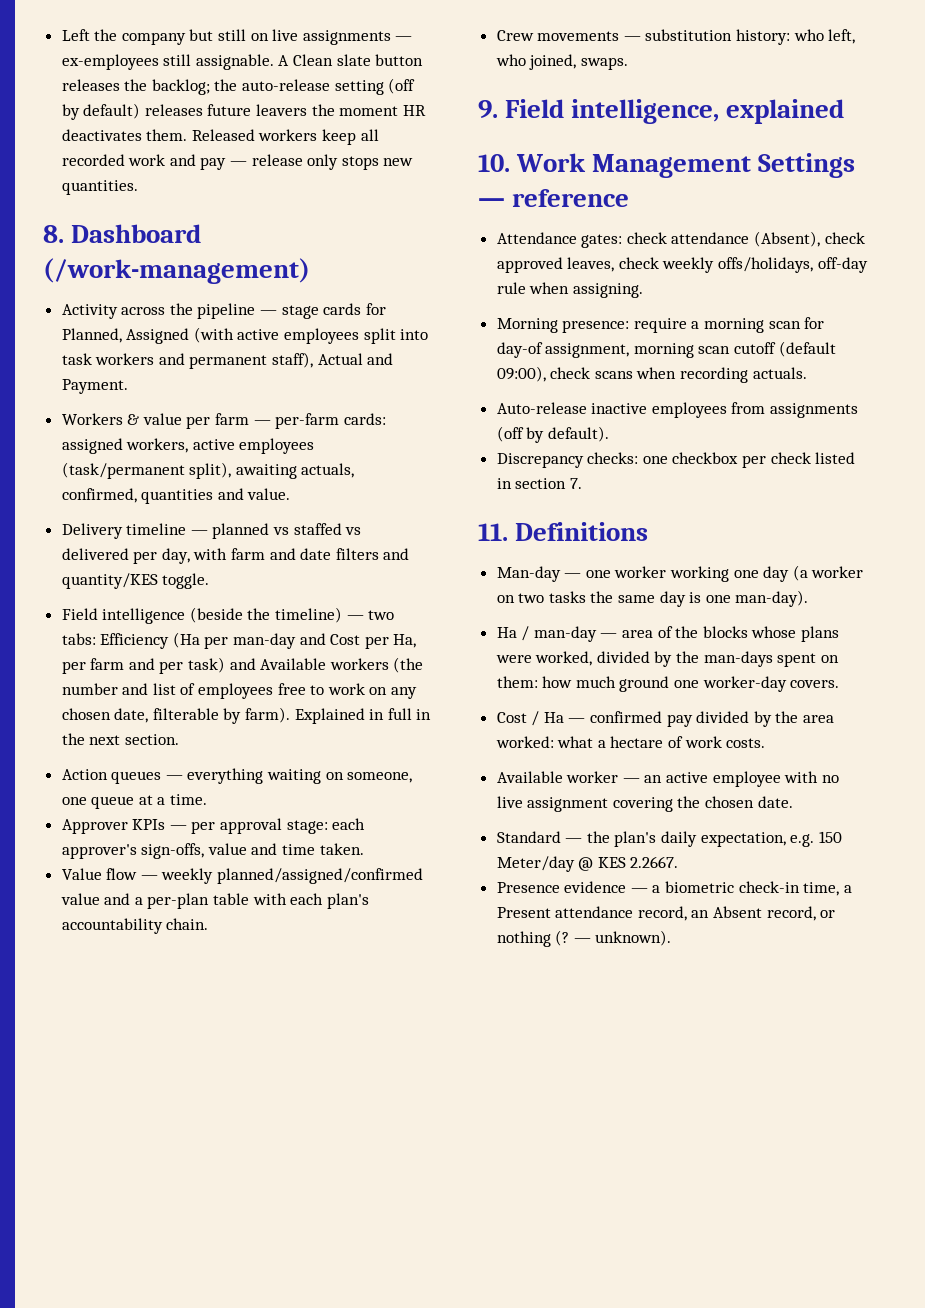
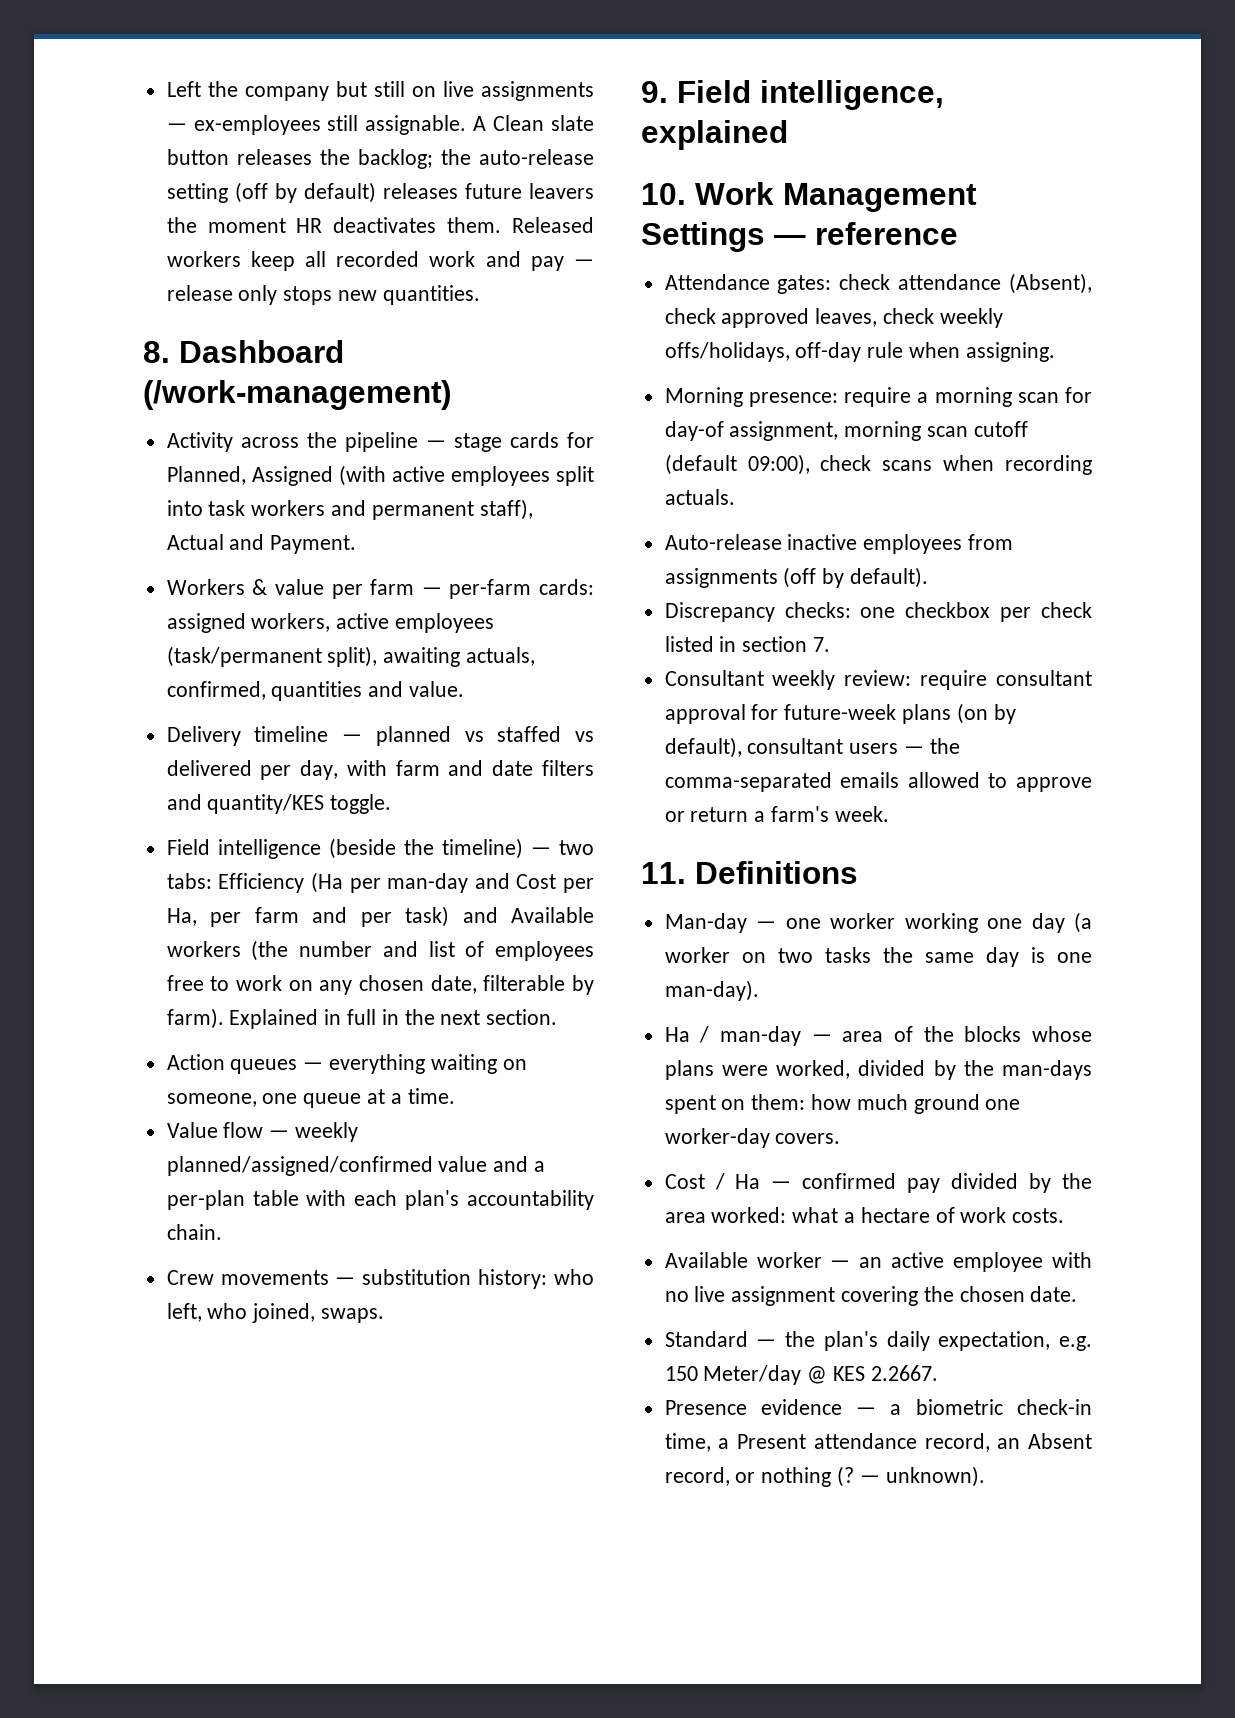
- Approver KPIs — per approval stage: each approver's sign-offs, value and time taken.
+ Consultant weekly review: require consultant approval for future-week plans (on by default), consultant users — the comma-separated emails allowed to approve or return a farm's week.

